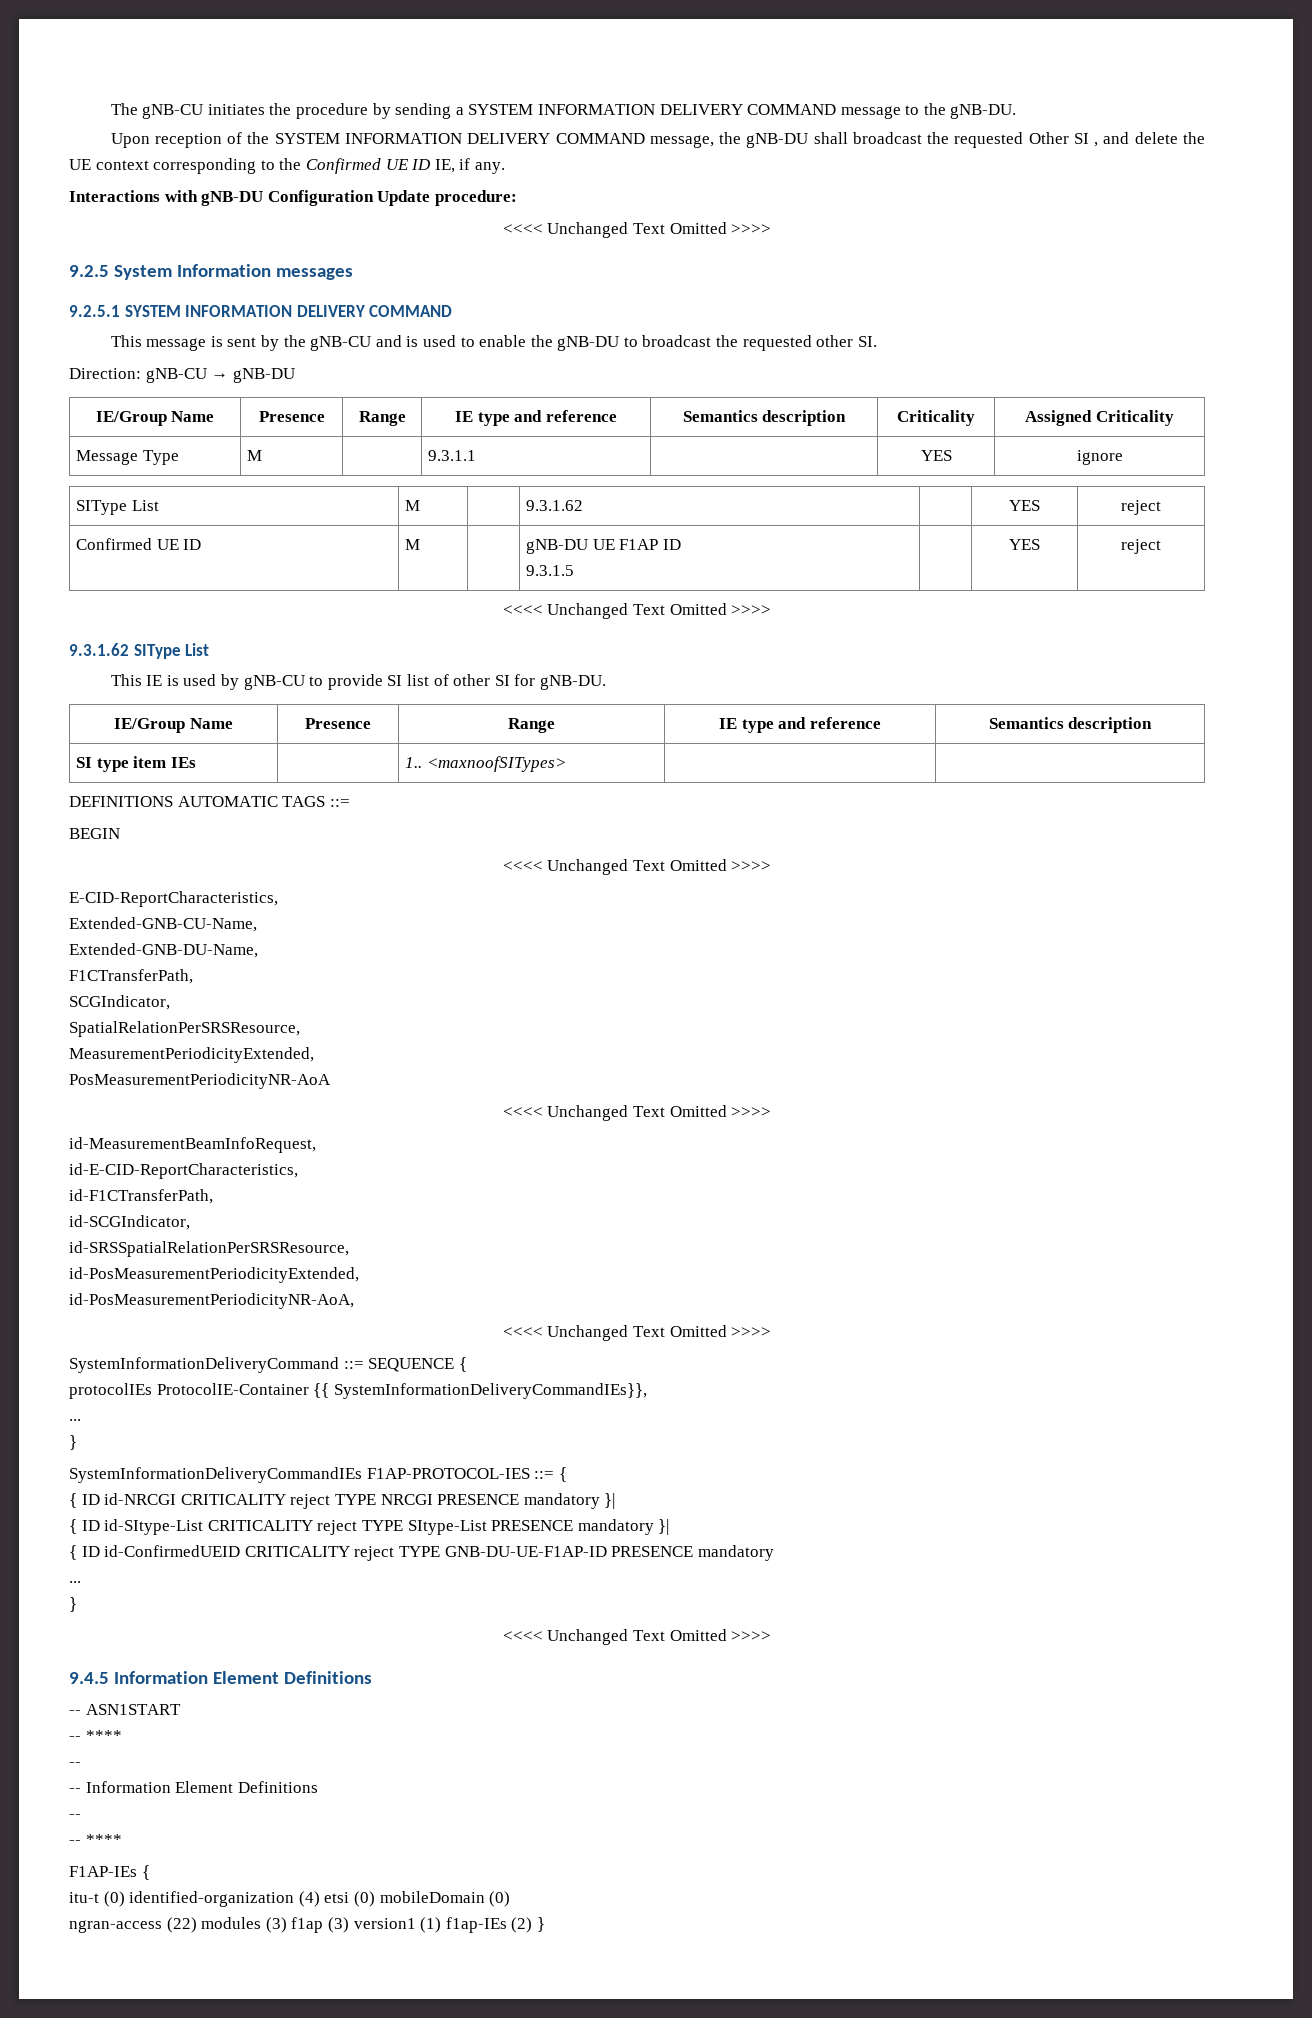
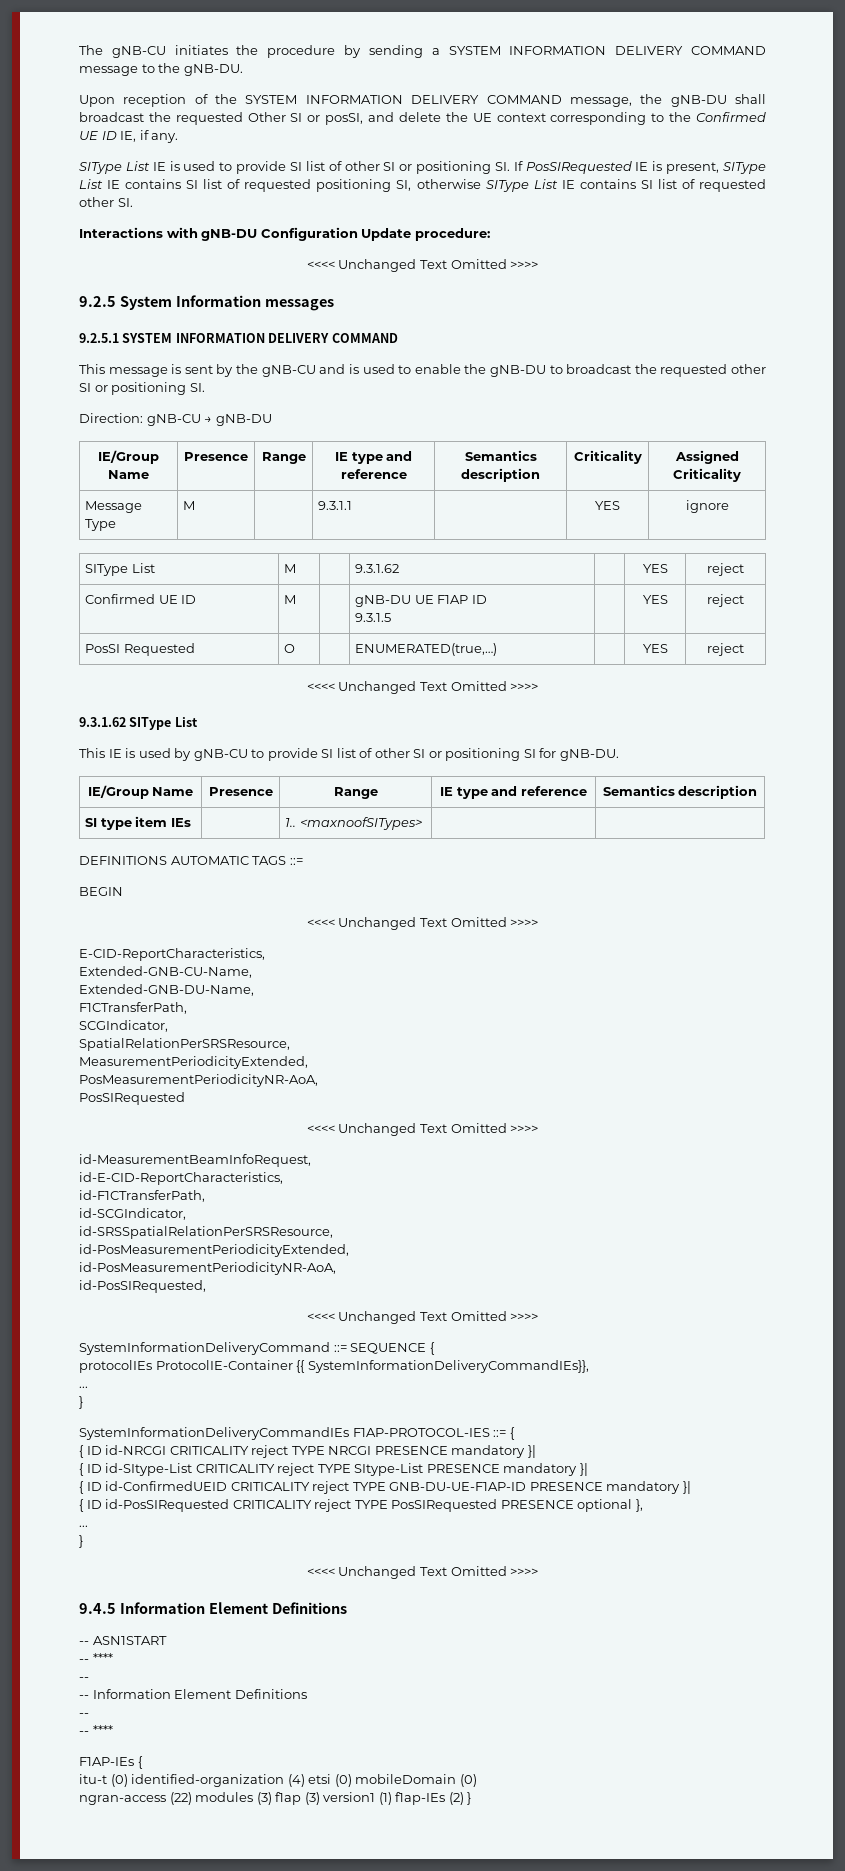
- Upon reception of the SYSTEM INFORMATION DELIVERY COMMAND message, the gNB-DU shall broadcast the requested Other SI , and delete the UE context corresponding to the Confirmed UE ID IE, if any.
+ Upon reception of the SYSTEM INFORMATION DELIVERY COMMAND message, the gNB-DU shall broadcast the requested Other SI or posSI, and delete the UE context corresponding to the Confirmed UE ID IE, if any.
+ SIType List IE is used to provide SI list of other SI or positioning SI. If PosSIRequested IE is present, SIType List IE contains SI list of requested positioning SI, otherwise SIType List IE contains SI list of requested other SI.
- This message is sent by the gNB-CU and is used to enable the gNB-DU to broadcast the requested other SI.
+ This message is sent by the gNB-CU and is used to enable the gNB-DU to broadcast the requested other SI or positioning SI.
+ PosSI Requested | O | | ENUMERATED(true,…) | | YES | reject
- This IE is used by gNB-CU to provide SI list of other SI for gNB-DU.
+ This IE is used by gNB-CU to provide SI list of other SI or positioning SI for gNB-DU.
- PosMeasurementPeriodicityNR-AoA
+ PosMeasurementPeriodicityNR-AoA,
+ PosSIRequested
+ id-PosSIRequested,
- { ID id-ConfirmedUEID CRITICALITY reject TYPE GNB-DU-UE-F1AP-ID PRESENCE mandatory
+ { ID id-ConfirmedUEID CRITICALITY reject TYPE GNB-DU-UE-F1AP-ID PRESENCE mandatory }|
+ { ID id-PosSIRequested CRITICALITY reject TYPE PosSIRequested PRESENCE optional },

